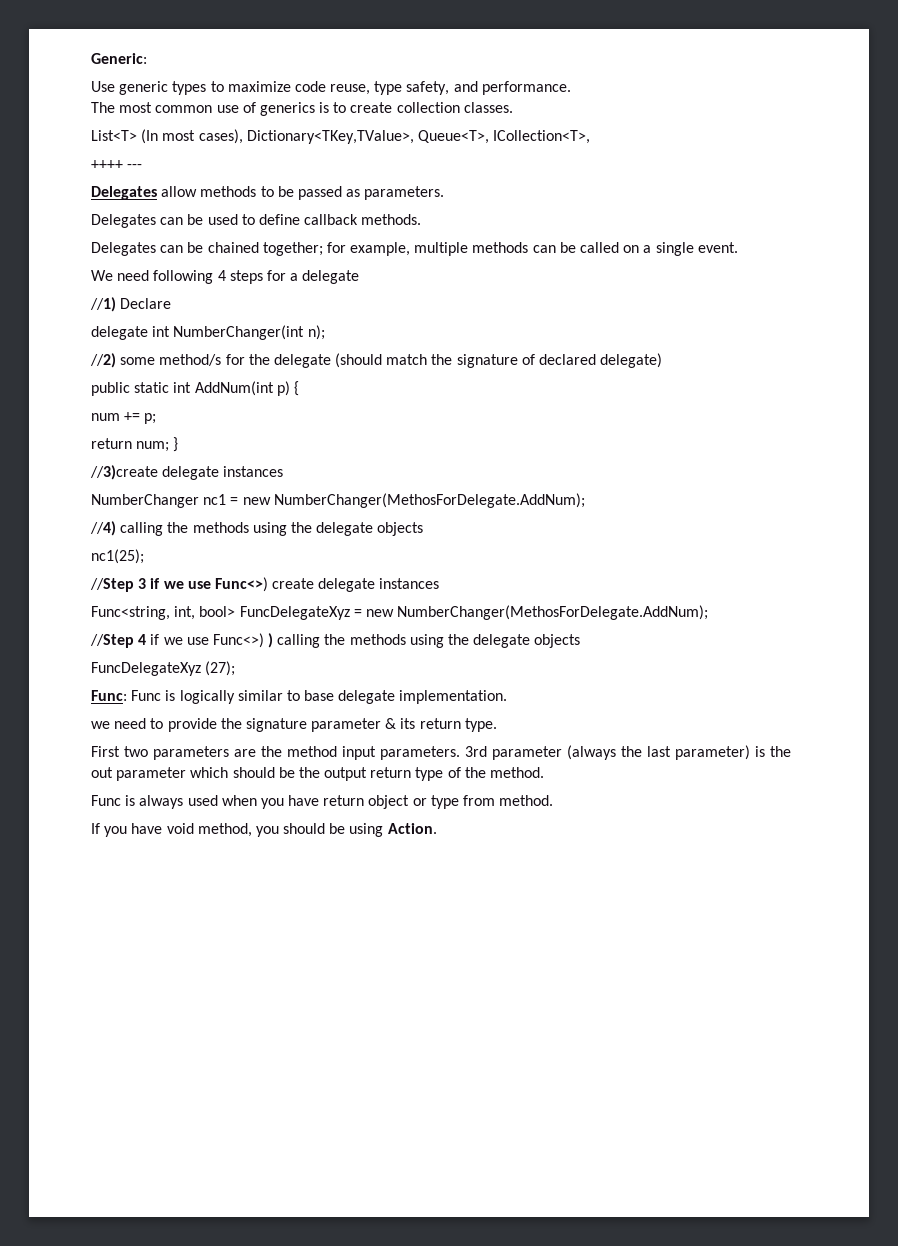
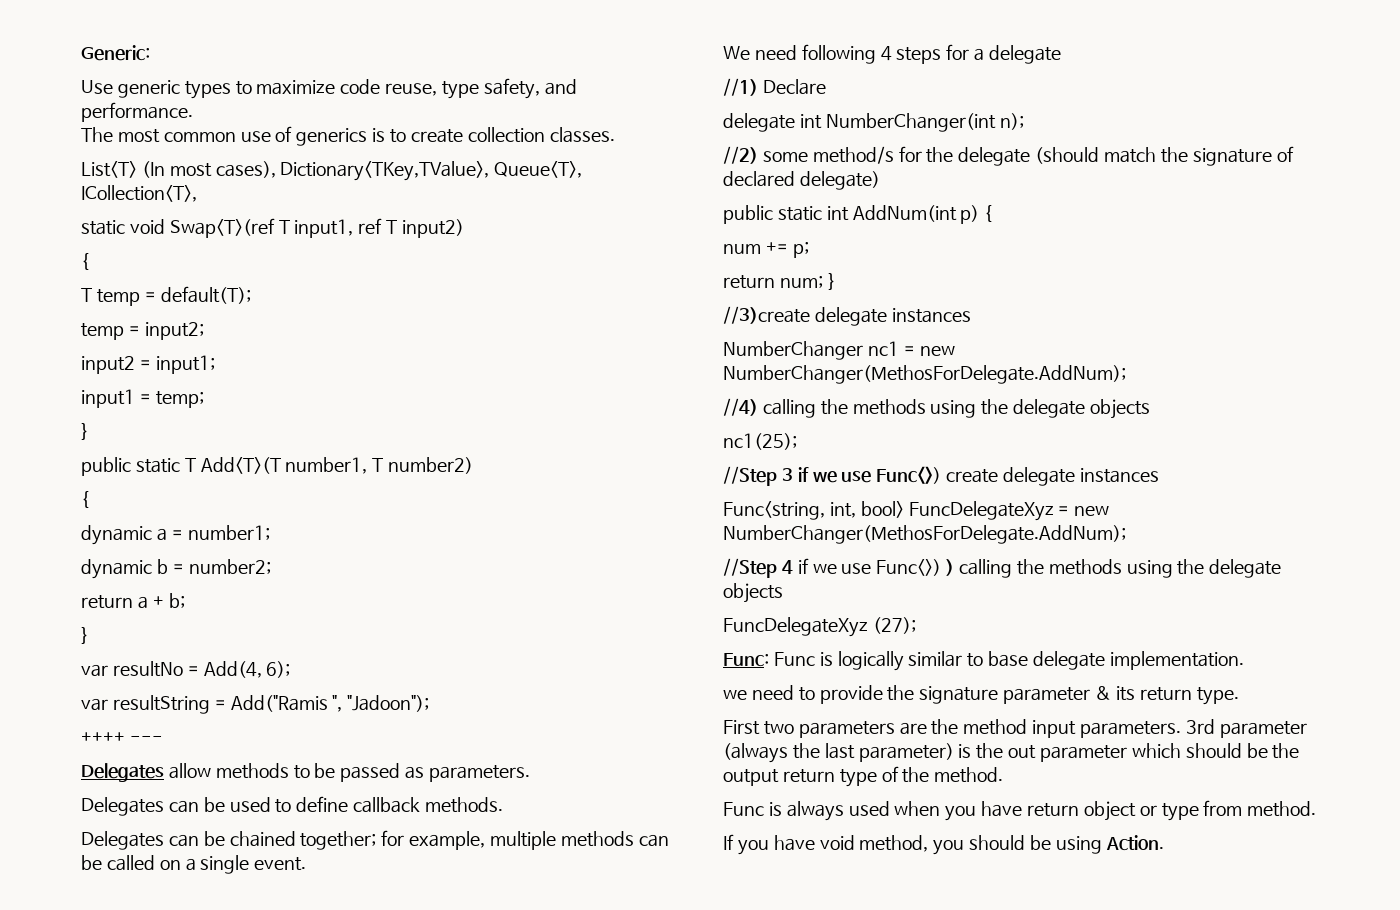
+ static void Swap<T>(ref T input1, ref T input2)
+ {
+ T temp = default(T);
+ temp = input2;
+ input2 = input1;
+ input1 = temp;
+ }
+ public static T Add<T>(T number1, T number2)
+ {
+ dynamic a = number1;
+ dynamic b = number2;
+ return a + b;
+ }
+ var resultNo = Add(4, 6);
+ var resultString = Add("Ramis ", "Jadoon");

